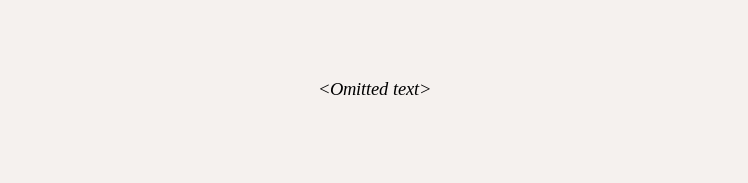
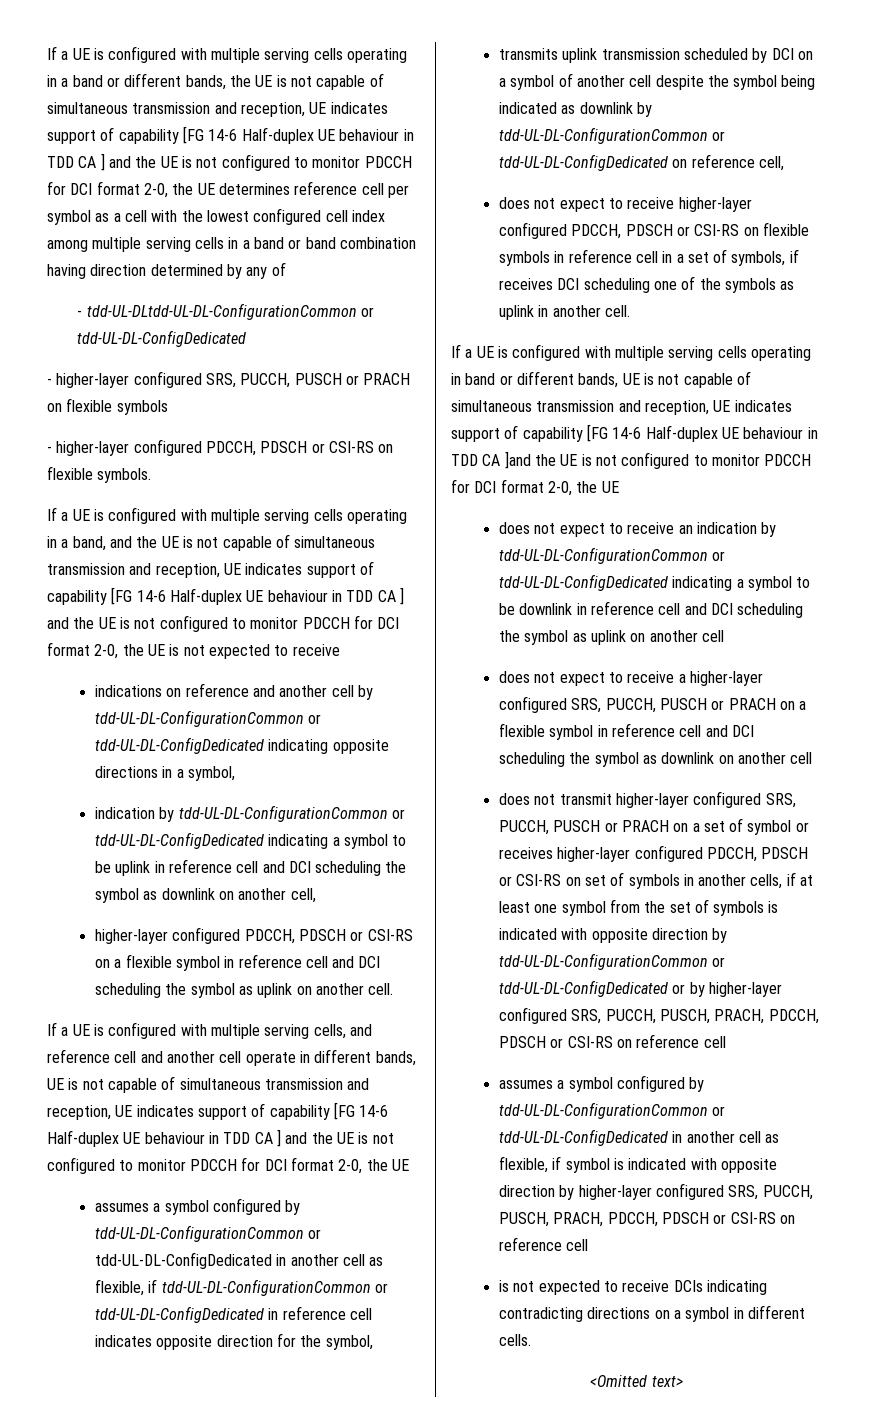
+ If a UE is configured with multiple serving cells operating in a band or different bands, the UE is not capable of simultaneous transmission and reception, UE indicates support of capability [FG 14-6 Half-duplex UE behaviour in TDD CA ] and the UE is not configured to monitor PDCCH for DCI format 2-0, the UE determines reference cell per symbol as a cell with the lowest configured cell index among multiple serving cells in a band or band combination having direction determined by any of
+ - tdd-UL-DLtdd-UL-DL-ConfigurationCommon or tdd-UL-DL-ConfigDedicated
+ - higher-layer configured SRS, PUCCH, PUSCH or PRACH on flexible symbols
+ - higher-layer configured PDCCH, PDSCH or CSI-RS on flexible symbols.
+ If a UE is configured with multiple serving cells operating in a band, and the UE is not capable of simultaneous transmission and reception, UE indicates support of capability [FG 14-6 Half-duplex UE behaviour in TDD CA ] and the UE is not configured to monitor PDCCH for DCI format 2-0, the UE is not expected to receive
+ indications on reference and another cell by tdd-UL-DL-ConfigurationCommon or tdd-UL-DL-ConfigDedicated indicating opposite directions in a symbol,
+ indication by tdd-UL-DL-ConfigurationCommon or tdd-UL-DL-ConfigDedicated indicating a symbol to be uplink in reference cell and DCI scheduling the symbol as downlink on another cell,
+ higher-layer configured PDCCH, PDSCH or CSI-RS on a flexible symbol in reference cell and DCI scheduling the symbol as uplink on another cell.
+ If a UE is configured with multiple serving cells, and reference cell and another cell operate in different bands, UE is not capable of simultaneous transmission and reception, UE indicates support of capability [FG 14-6 Half-duplex UE behaviour in TDD CA ] and the UE is not configured to monitor PDCCH for DCI format 2-0, the UE
+ assumes a symbol configured by tdd-UL-DL-ConfigurationCommon or tdd-UL-DL-ConfigDedicated in another cell as flexible, if tdd-UL-DL-ConfigurationCommon or tdd-UL-DL-ConfigDedicated in reference cell indicates opposite direction for the symbol,
+ transmits uplink transmission scheduled by DCI on a symbol of another cell despite the symbol being indicated as downlink by tdd-UL-DL-ConfigurationCommon or tdd-UL-DL-ConfigDedicated on reference cell,
+ does not expect to receive higher-layer configured PDCCH, PDSCH or CSI-RS on flexible symbols in reference cell in a set of symbols, if receives DCI scheduling one of the symbols as uplink in another cell.
+ If a UE is configured with multiple serving cells operating in band or different bands, UE is not capable of simultaneous transmission and reception, UE indicates support of capability [FG 14-6 Half-duplex UE behaviour in TDD CA ]and the UE is not configured to monitor PDCCH for DCI format 2-0, the UE
+ does not expect to receive an indication by tdd-UL-DL-ConfigurationCommon or tdd-UL-DL-ConfigDedicated indicating a symbol to be downlink in reference cell and DCI scheduling the symbol as uplink on another cell
+ does not expect to receive a higher-layer configured SRS, PUCCH, PUSCH or PRACH on a flexible symbol in reference cell and DCI scheduling the symbol as downlink on another cell
+ does not transmit higher-layer configured SRS, PUCCH, PUSCH or PRACH on a set of symbol or receives higher-layer configured PDCCH, PDSCH or CSI-RS on set of symbols in another cells, if at least one symbol from the set of symbols is indicated with opposite direction by tdd-UL-DL-ConfigurationCommon or tdd-UL-DL-ConfigDedicated or by higher-layer configured SRS, PUCCH, PUSCH, PRACH, PDCCH, PDSCH or CSI-RS on reference cell
+ assumes a symbol configured by tdd-UL-DL-ConfigurationCommon or tdd-UL-DL-ConfigDedicated in another cell as flexible, if symbol is indicated with opposite direction by higher-layer configured SRS, PUCCH, PUSCH, PRACH, PDCCH, PDSCH or CSI-RS on reference cell
+ is not expected to receive DCIs indicating contradicting directions on a symbol in different cells.

